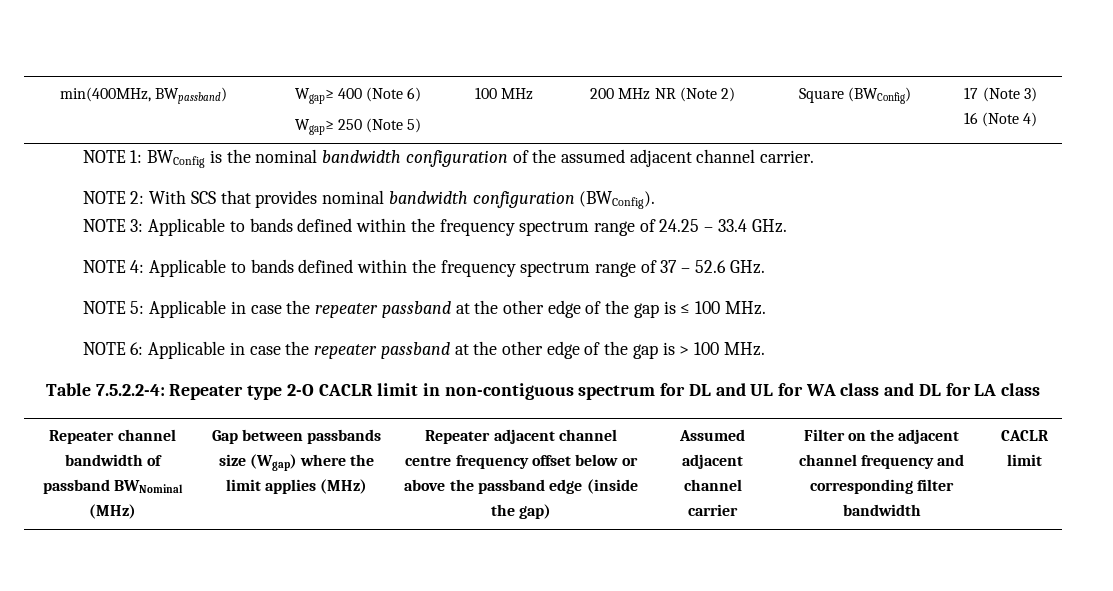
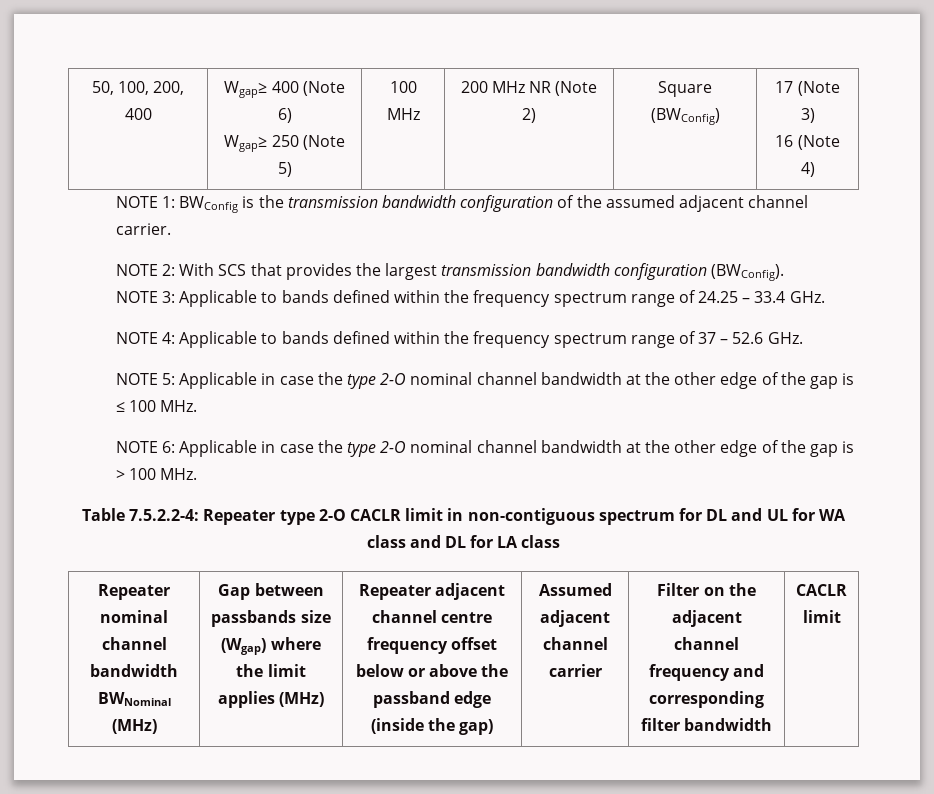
- min(400MHz, BWpassband) | Wgap≥ 400 (Note 6)
+ 50, 100, 200, 400 | Wgap≥ 400 (Note 6)
- NOTE 1: BWConfig is the nominal bandwidth configuration of the assumed adjacent channel carrier.
+ NOTE 1: BWConfig is the transmission bandwidth configuration of the assumed adjacent channel carrier.
- NOTE 2: With SCS that provides nominal bandwidth configuration (BWConfig).
+ NOTE 2: With SCS that provides the largest transmission bandwidth configuration (BWConfig).
- NOTE 5: Applicable in case the repeater passband at the other edge of the gap is ≤ 100 MHz.
+ NOTE 5: Applicable in case the type 2-O nominal channel bandwidth at the other edge of the gap is ≤ 100 MHz.
- NOTE 6: Applicable in case the repeater passband at the other edge of the gap is > 100 MHz.
+ NOTE 6: Applicable in case the type 2-O nominal channel bandwidth at the other edge of the gap is > 100 MHz.
- Repeater channel bandwidth of passband BWNominal (MHz)
+ Repeater nominal channel bandwidth BWNominal (MHz)

